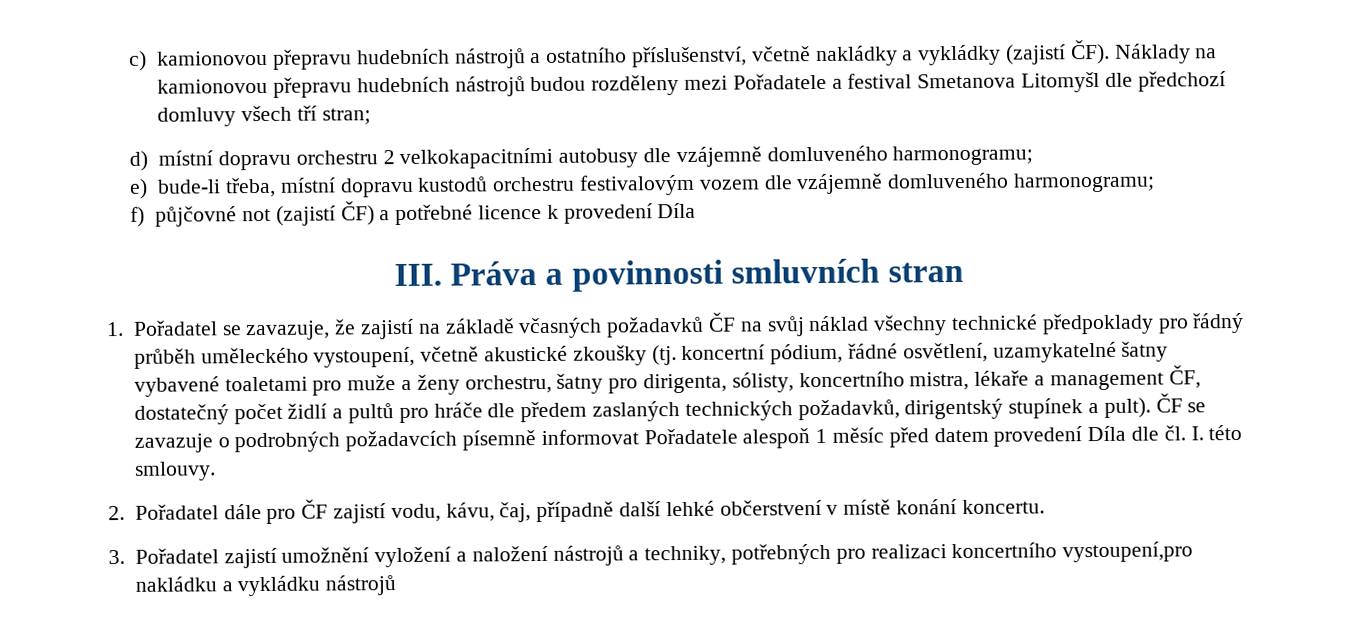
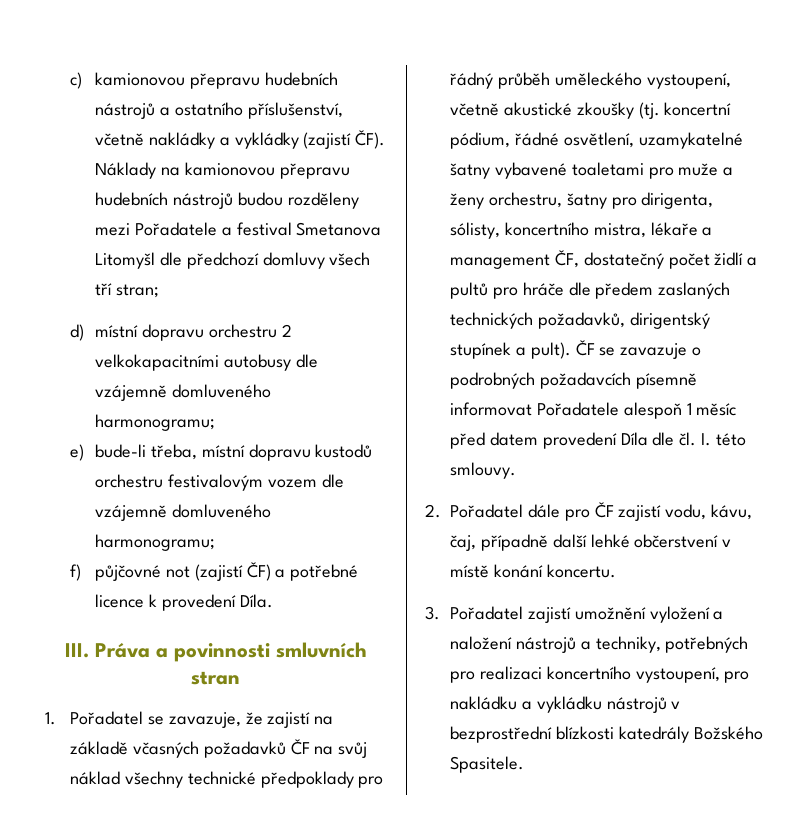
- f) půjčovné not (zajistí ČF) a potřebné licence k provedení Díla
+ f) půjčovné not (zajistí ČF) a potřebné licence k provedení Díla.
- 3. Pořadatel zajistí umožnění vyložení a naložení nástrojů a techniky, potřebných pro realizaci koncertního vystoupení,pro nakládku a vykládku nástrojů
+ 3. Pořadatel zajistí umožnění vyložení a naložení nástrojů a techniky, potřebných pro realizaci koncertního vystoupení, pro nakládku a vykládku nástrojů v bezprostřední blízkosti katedrály Božského Spasitele.

